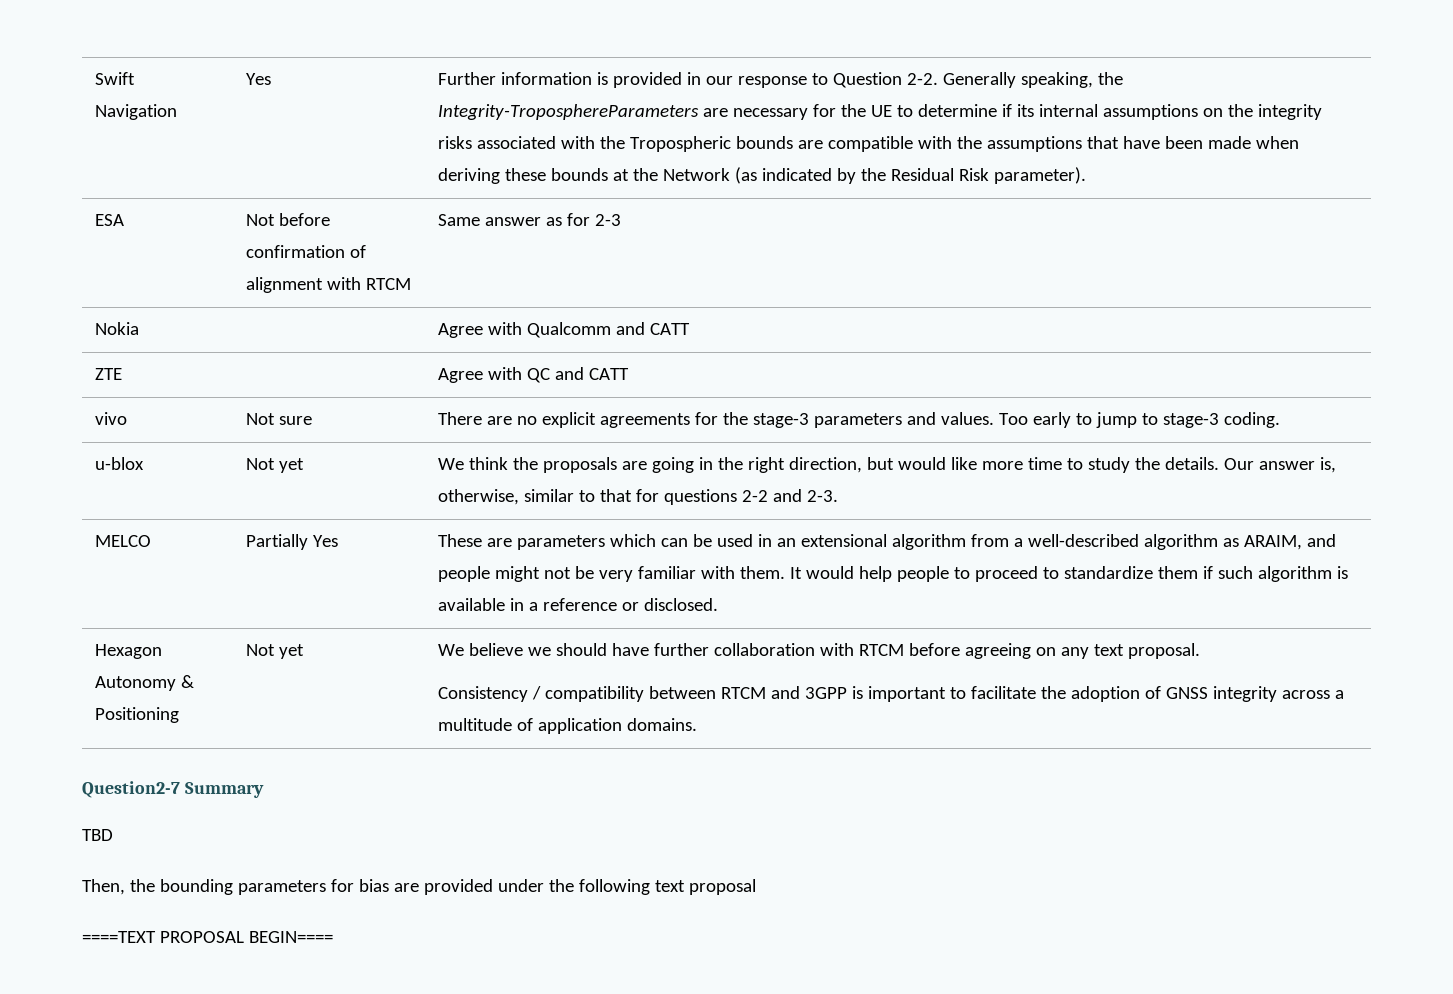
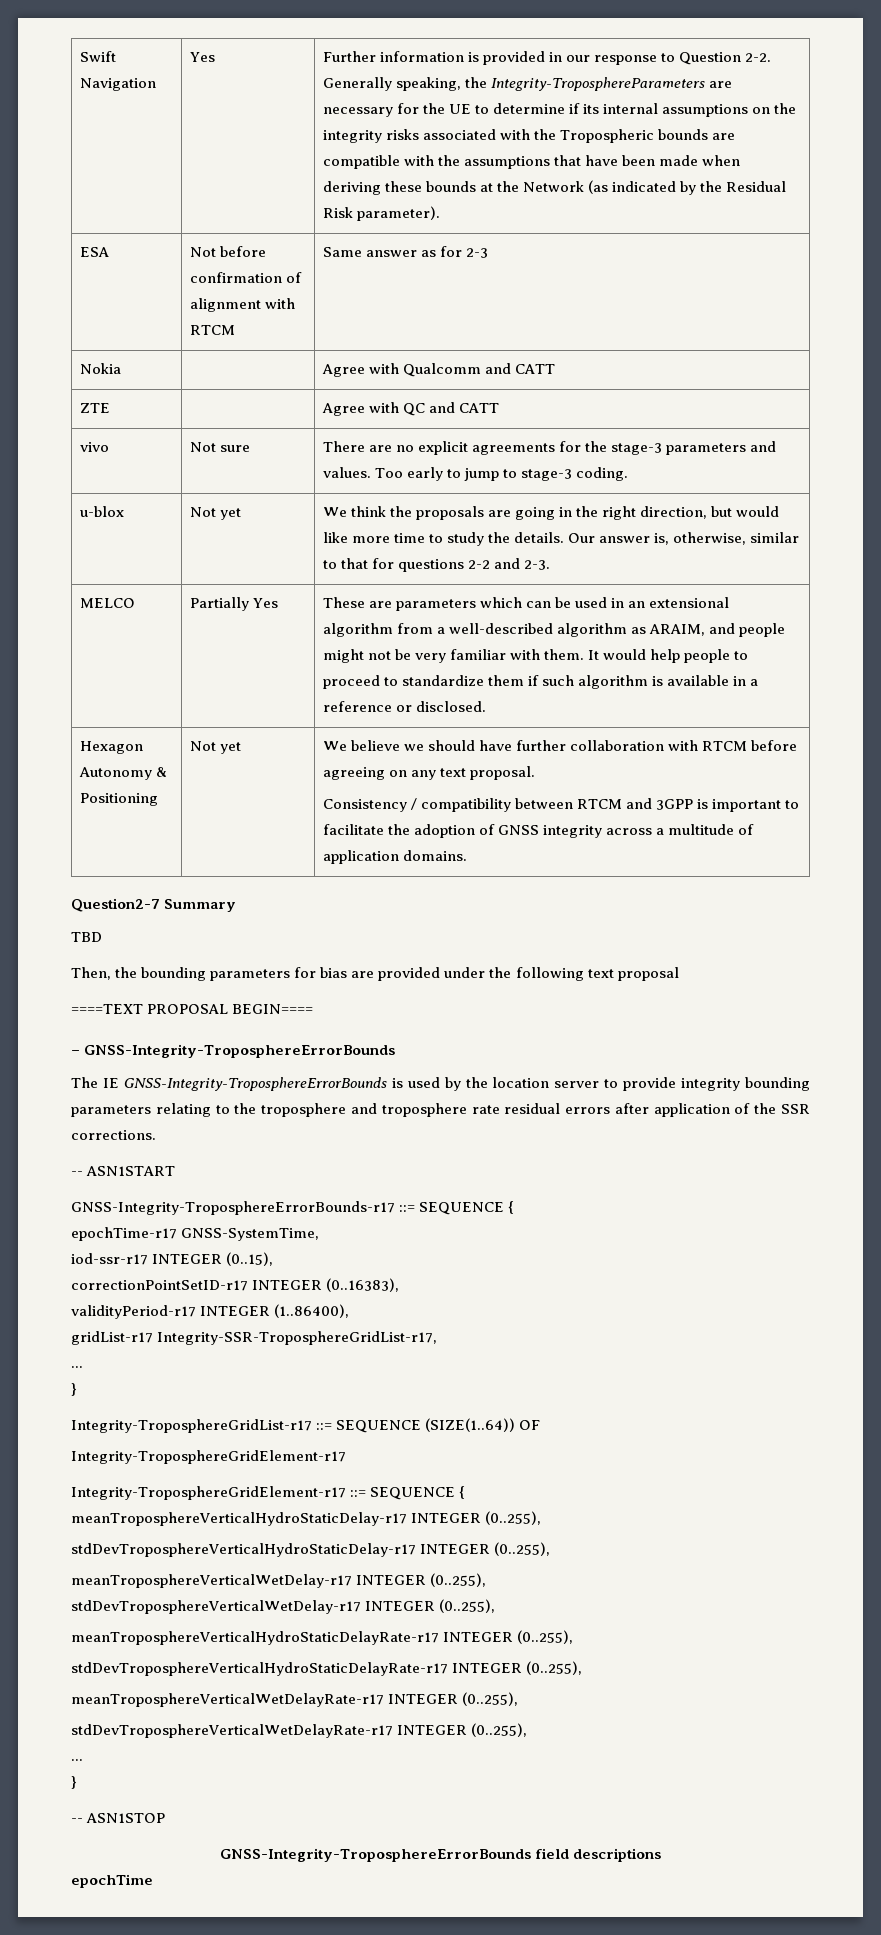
+ – GNSS-Integrity-TroposphereErrorBounds
+ The IE GNSS-Integrity-TroposphereErrorBounds is used by the location server to provide integrity bounding parameters relating to the troposphere and troposphere rate residual errors after application of the SSR corrections.
+ -- ASN1START
+ GNSS-Integrity-TroposphereErrorBounds-r17 ::= SEQUENCE {
+ epochTime-r17 GNSS-SystemTime,
+ iod-ssr-r17 INTEGER (0..15),
+ correctionPointSetID-r17 INTEGER (0..16383),
+ validityPeriod-r17 INTEGER (1..86400),
+ gridList-r17 Integrity-SSR-TroposphereGridList-r17,
+ ...
+ }
+ Integrity-TroposphereGridList-r17 ::= SEQUENCE (SIZE(1..64)) OF
+ Integrity-TroposphereGridElement-r17
+ Integrity-TroposphereGridElement-r17 ::= SEQUENCE {
+ meanTroposphereVerticalHydroStaticDelay-r17 INTEGER (0..255),
+ stdDevTroposphereVerticalHydroStaticDelay-r17 INTEGER (0..255),
+ meanTroposphereVerticalWetDelay-r17 INTEGER (0..255),
+ stdDevTroposphereVerticalWetDelay-r17 INTEGER (0..255),
+ meanTroposphereVerticalHydroStaticDelayRate-r17 INTEGER (0..255),
+ stdDevTroposphereVerticalHydroStaticDelayRate-r17 INTEGER (0..255),
+ meanTroposphereVerticalWetDelayRate-r17 INTEGER (0..255),
+ stdDevTroposphereVerticalWetDelayRate-r17 INTEGER (0..255),
+ ...
+ }
+ -- ASN1STOP
+ GNSS-Integrity-TroposphereErrorBounds field descriptions
+ epochTime

